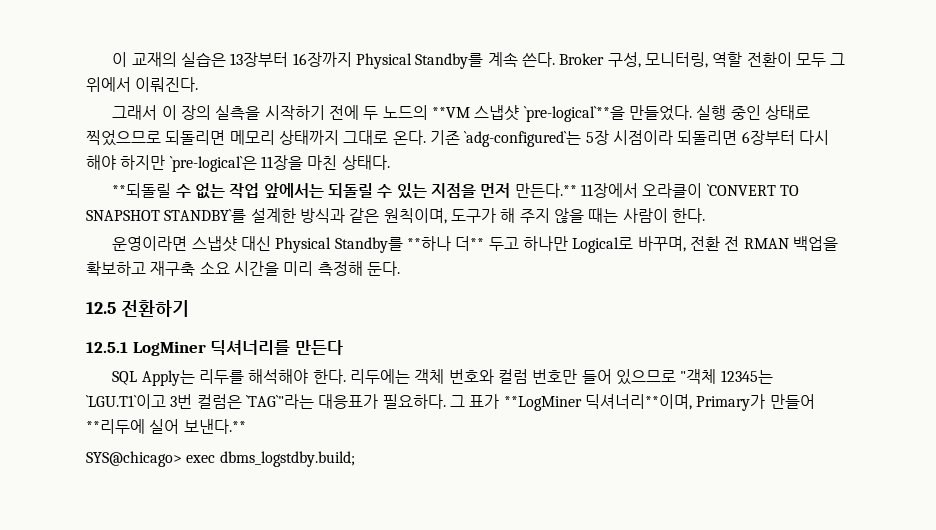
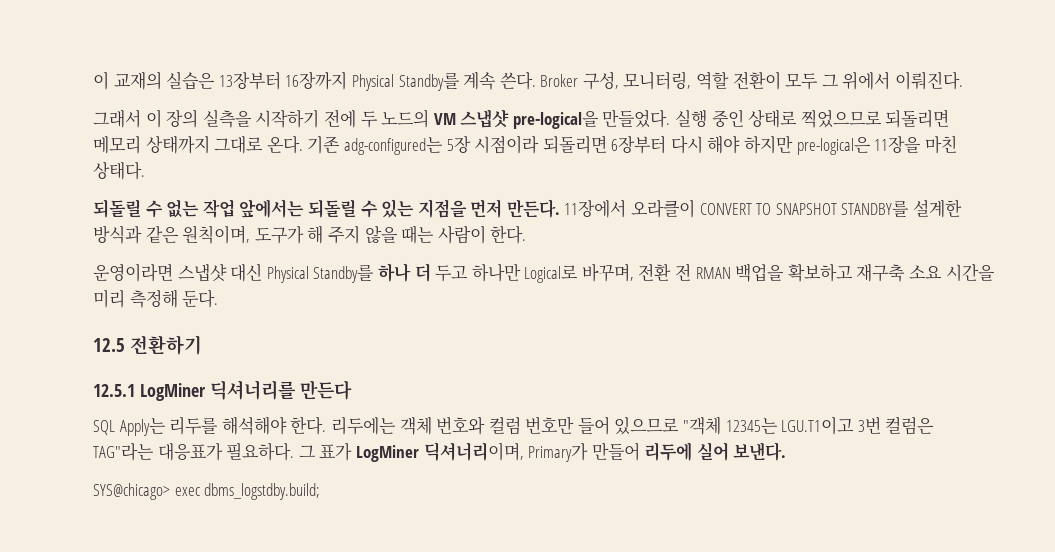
- 그래서 이 장의 실측을 시작하기 전에 두 노드의 **VM 스냅샷 `pre-logical`**을 만들었다.
+ 그래서 이 장의 실측을 시작하기 전에 두 노드의 VM 스냅샷 pre-logical을 만들었다.
- 기존 `adg-configured`는 5장 시점이라 되돌리면 6장부터 다시 해야 하지만 `pre-logical`은 11장을 마친 상태다.
+ 기존 adg-configured는 5장 시점이라 되돌리면 6장부터 다시 해야 하지만 pre-logical은 11장을 마친 상태다.
- **되돌릴 수 없는 작업 앞에서는 되돌릴 수 있는 지점을 먼저 만든다.** 11장에서 오라클이 `CONVERT TO SNAPSHOT STANDBY`를 설계한 방식과 같은 원칙이며, 도구가 해 주지 않을 때는 사람이 한다.
+ 되돌릴 수 없는 작업 앞에서는 되돌릴 수 있는 지점을 먼저 만든다. 11장에서 오라클이 CONVERT TO SNAPSHOT STANDBY를 설계한 방식과 같은 원칙이며, 도구가 해 주지 않을 때는 사람이 한다.
- 운영이라면 스냅샷 대신 Physical Standby를 **하나 더** 두고 하나만 Logical로 바꾸며, 전환 전 RMAN 백업을 확보하고 재구축 소요 시간을 미리 측정해 둔다.
+ 운영이라면 스냅샷 대신 Physical Standby를 하나 더 두고 하나만 Logical로 바꾸며, 전환 전 RMAN 백업을 확보하고 재구축 소요 시간을 미리 측정해 둔다.
- 리두에는 객체 번호와 컬럼 번호만 들어 있으므로 "객체 12345는 `LGU.T1`이고 3번 컬럼은 `TAG`"라는 대응표가 필요하다.
+ 리두에는 객체 번호와 컬럼 번호만 들어 있으므로 "객체 12345는 LGU.T1이고 3번 컬럼은 TAG"라는 대응표가 필요하다.
- 그 표가 **LogMiner 딕셔너리**이며, Primary가 만들어 **리두에 실어 보낸다.**
+ 그 표가 LogMiner 딕셔너리이며, Primary가 만들어 리두에 실어 보낸다.

